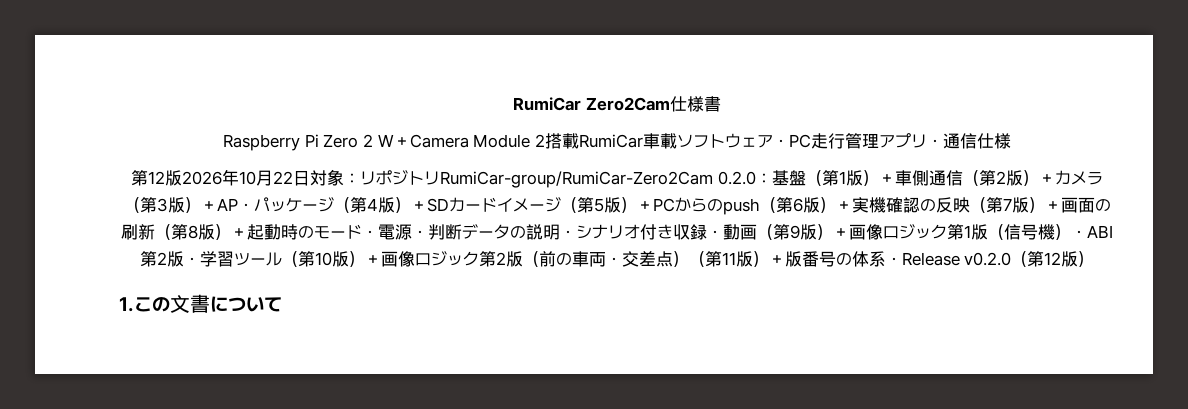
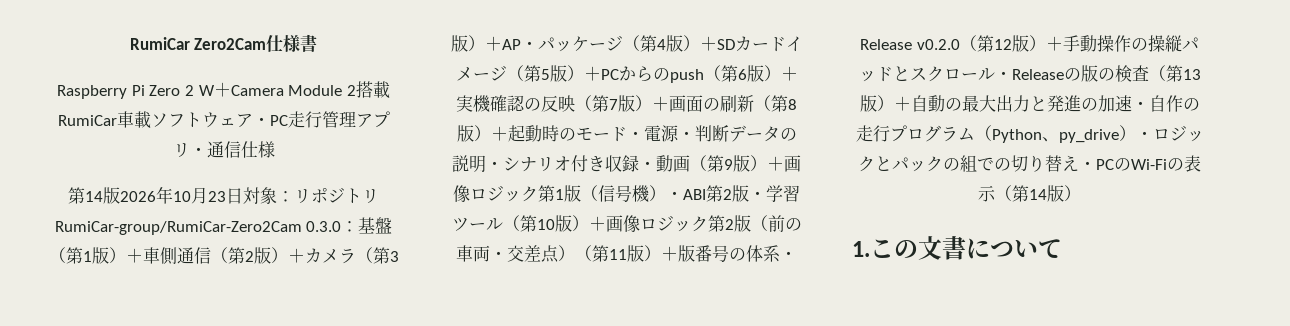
- 第12版2026年10月22日対象：
+ 第14版2026年10月23日対象：
- リポジトリRumiCar-group/RumiCar-Zero2Cam 0.2.0：
+ リポジトリRumiCar-group/RumiCar-Zero2Cam 0.3.0：
- 基盤（第1版）＋車側通信（第2版）＋カメラ（第3版）＋AP・パッケージ（第4版）＋SDカードイメージ（第5版）＋PCからのpush（第6版）＋実機確認の反映（第7版）＋画面の刷新（第8版）＋起動時のモード・電源・判断データの説明・シナリオ付き収録・動画（第9版）＋画像ロジック第1版（信号機）・ABI第2版・学習ツール（第10版）＋画像ロジック第2版（前の車両・交差点）（第11版）＋版番号の体系・Release v0.2.0（第12版）
+ 基盤（第1版）＋車側通信（第2版）＋カメラ（第3版）＋AP・パッケージ（第4版）＋SDカードイメージ（第5版）＋PCからのpush（第6版）＋実機確認の反映（第7版）＋画面の刷新（第8版）＋起動時のモード・電源・判断データの説明・シナリオ付き収録・動画（第9版）＋画像ロジック第1版（信号機）・ABI第2版・学習ツール（第10版）＋画像ロジック第2版（前の車両・交差点）（第11版）＋版番号の体系・Release v0.2.0（第12版）＋手動操作の操縦パッドとスクロール・Releaseの版の検査（第13版）＋自動の最大出力と発進の加速・自作の走行プログラム（Python、py_drive）・ロジックとパックの組での切り替え・PCのWi-Fiの表示（第14版）

